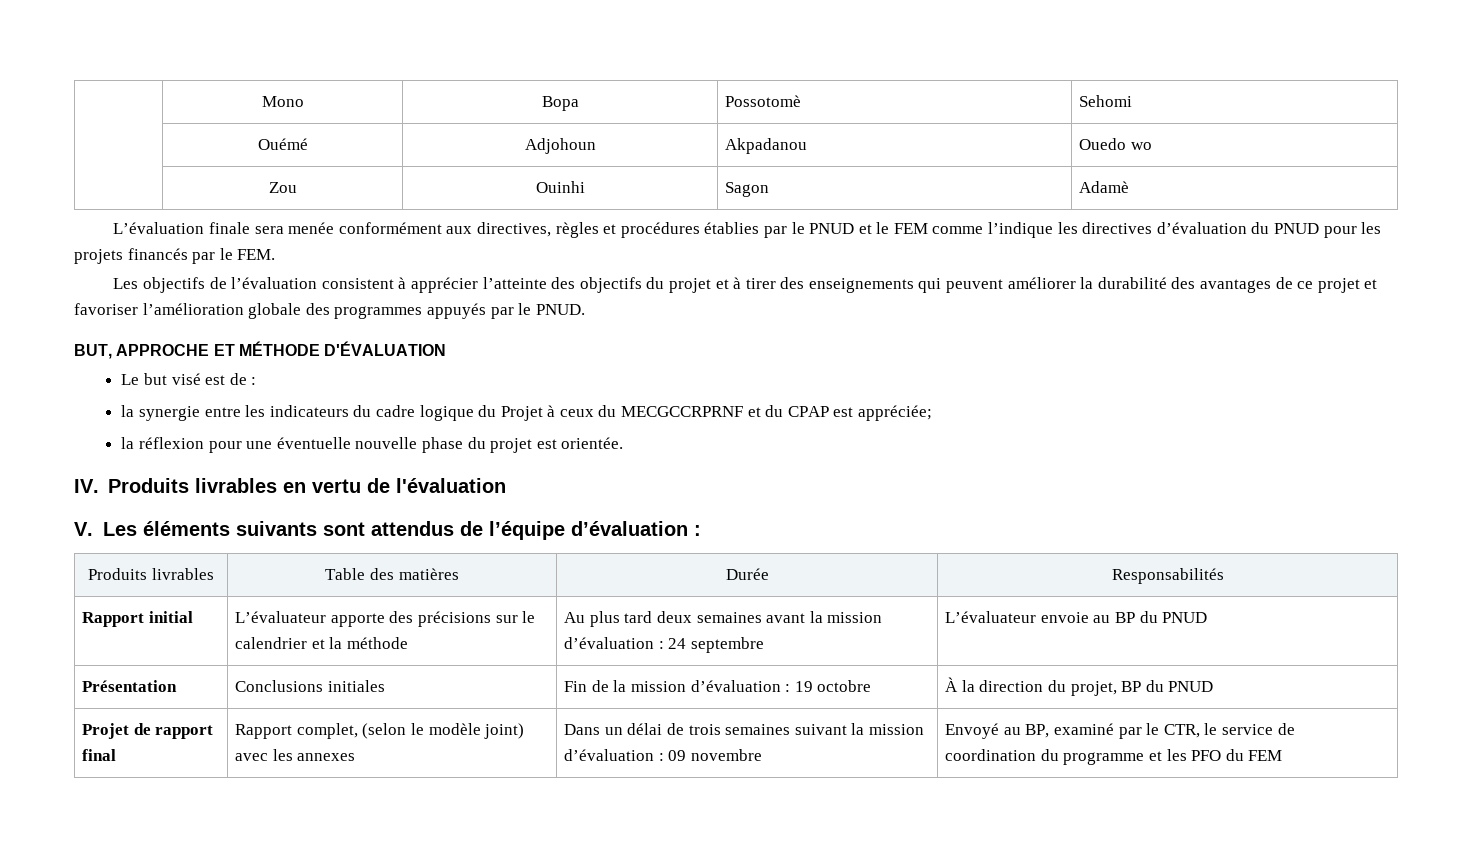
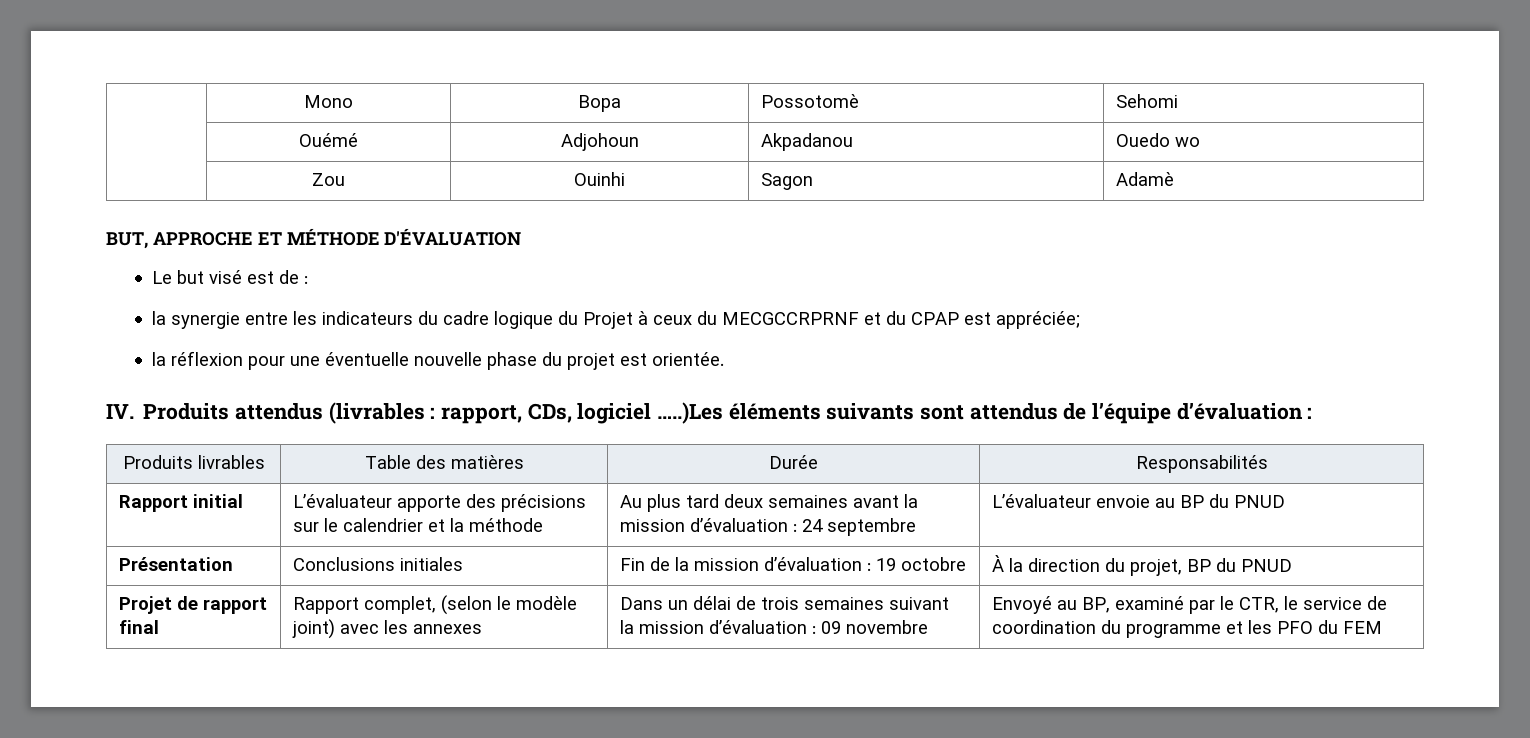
- L’évaluation finale sera menée conformément aux directives, règles et procédures établies par le PNUD et le FEM comme l’indique les directives d’évaluation du PNUD pour les projets financés par le FEM.
- Les objectifs de l’évaluation consistent à apprécier l’atteinte des objectifs du projet et à tirer des enseignements qui peuvent améliorer la durabilité des avantages de ce projet et favoriser l’amélioration globale des programmes appuyés par le PNUD.
- IV. Produits livrables en vertu de l'évaluation
- V. Les éléments suivants sont attendus de l’équipe d’évaluation :
+ IV. Produits attendus (livrables : rapport, CDs, logiciel …..)Les éléments suivants sont attendus de l’équipe d’évaluation :

